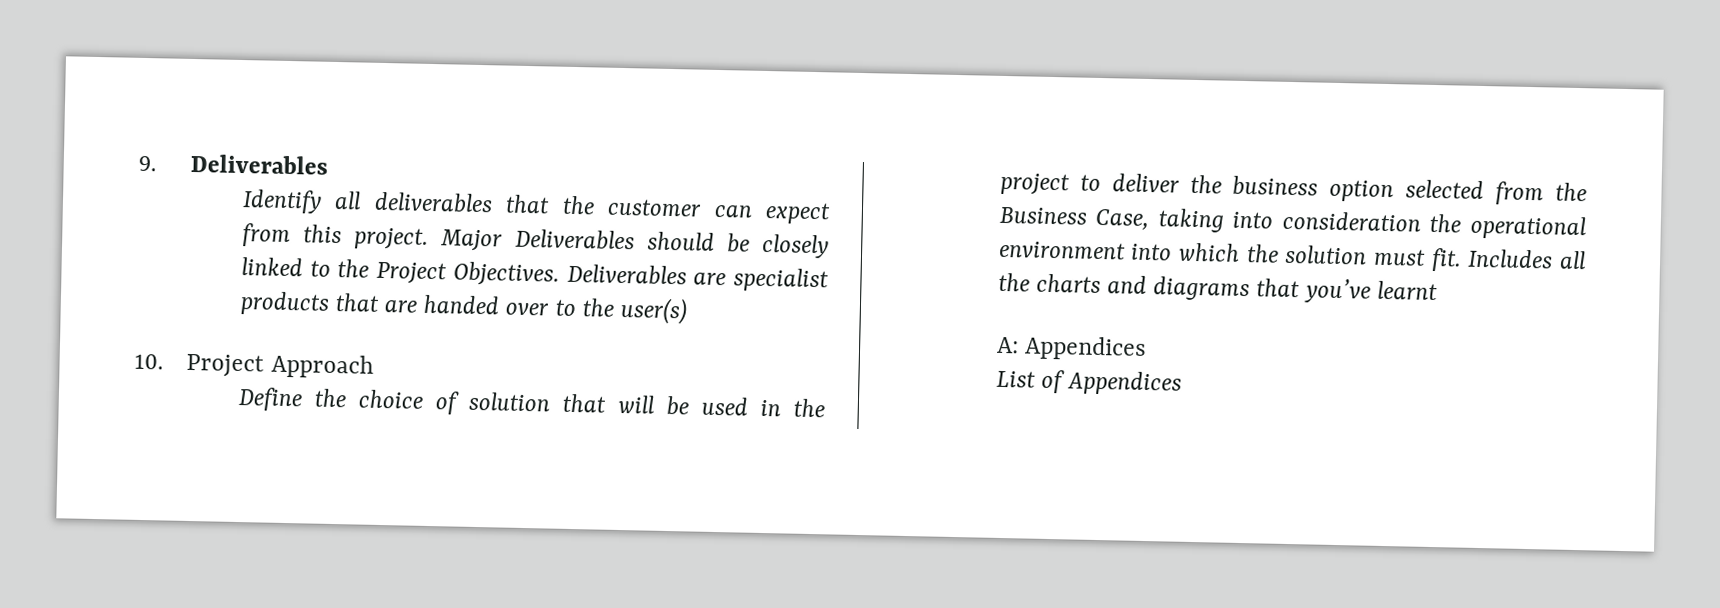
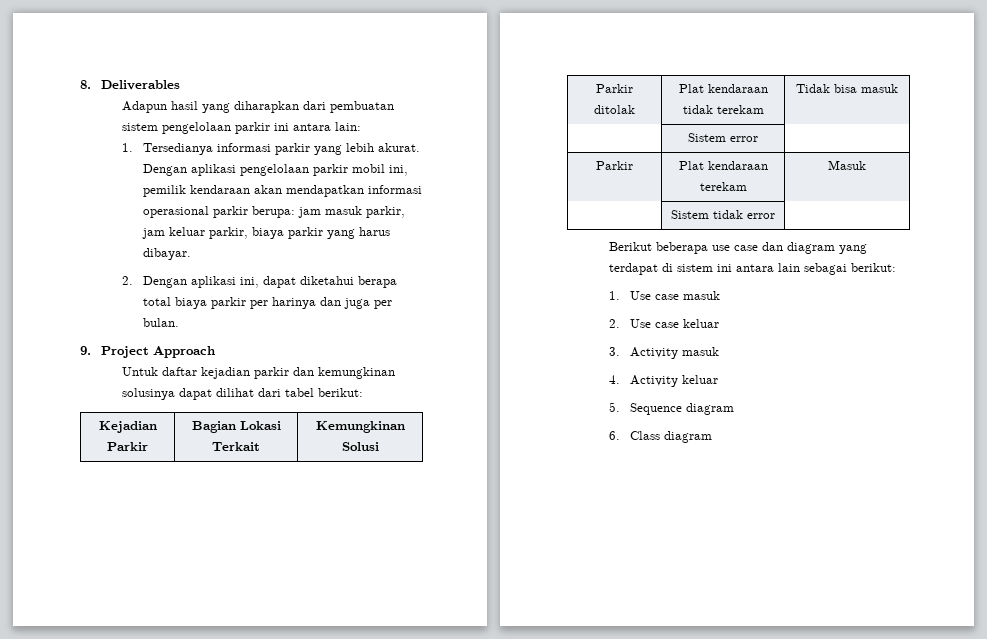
- 9. Deliverables
+ 8. Deliverables
- Identify all deliverables that the customer can expect from this project. Major Deliverables should be closely linked to the Project Objectives. Deliverables are specialist products that are handed over to the user(s)
- 10. Project Approach
- Define the choice of solution that will be used in the project to deliver the business option selected from the Business Case, taking into consideration the operational environment into which the solution must fit. Includes all the charts and diagrams that you’ve learnt
- A: Appendices
- List of Appendices
+ Adapun hasil yang diharapkan dari pembuatan sistem pengelolaan parkir ini antara lain:
+ 1. Tersedianya informasi parkir yang lebih akurat. Dengan aplikasi pengelolaan parkir mobil ini, pemilik kendaraan akan mendapatkan informasi operasional parkir berupa: jam masuk parkir, jam keluar parkir, biaya parkir yang harus dibayar.
+ 2. Dengan aplikasi ini, dapat diketahui berapa total biaya parkir per harinya dan juga per bulan.
+ 9. Project Approach
+ Untuk daftar kejadian parkir dan kemungkinan solusinya dapat dilihat dari tabel berikut:
+ Kejadian Parkir | Bagian Lokasi Terkait | Kemungkinan Solusi
+ Parkir ditolak | Plat kendaraan tidak terekam | Tidak bisa masuk
+ | Sistem error |
+ Parkir | Plat kendaraan terekam | Masuk
+ | Sistem tidak error |
+ Berikut beberapa use case dan diagram yang terdapat di sistem ini antara lain sebagai berikut:
+ 1. Use case masuk
+ 2. Use case keluar
+ 3. Activity masuk
+ 4. Activity keluar
+ 5. Sequence diagram
+ 6. Class diagram

